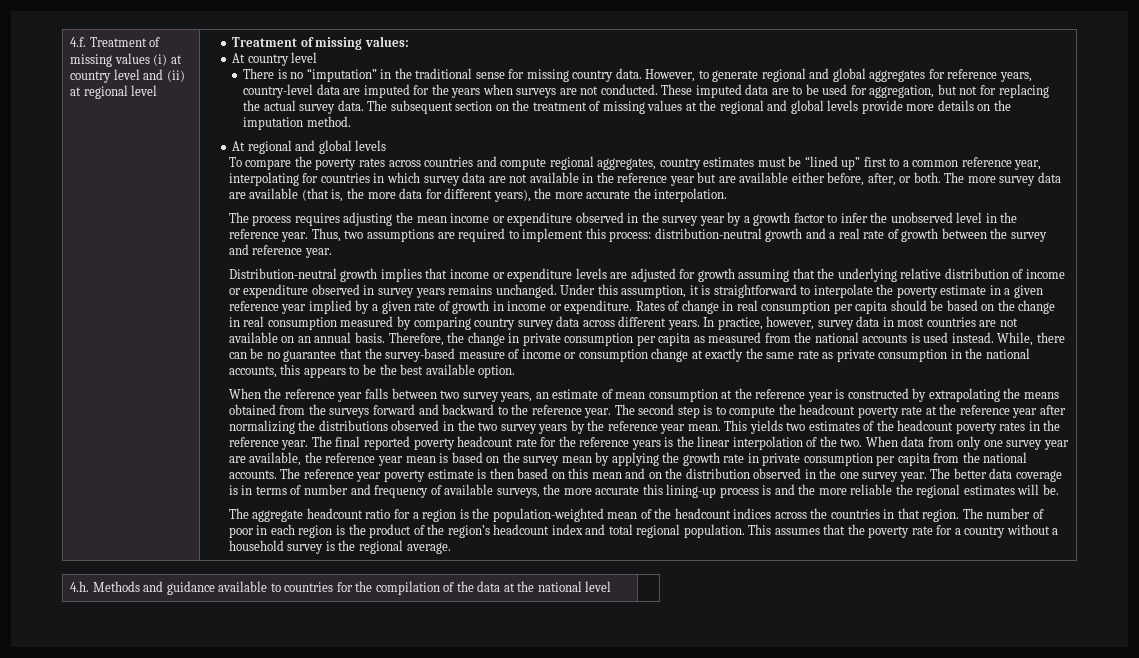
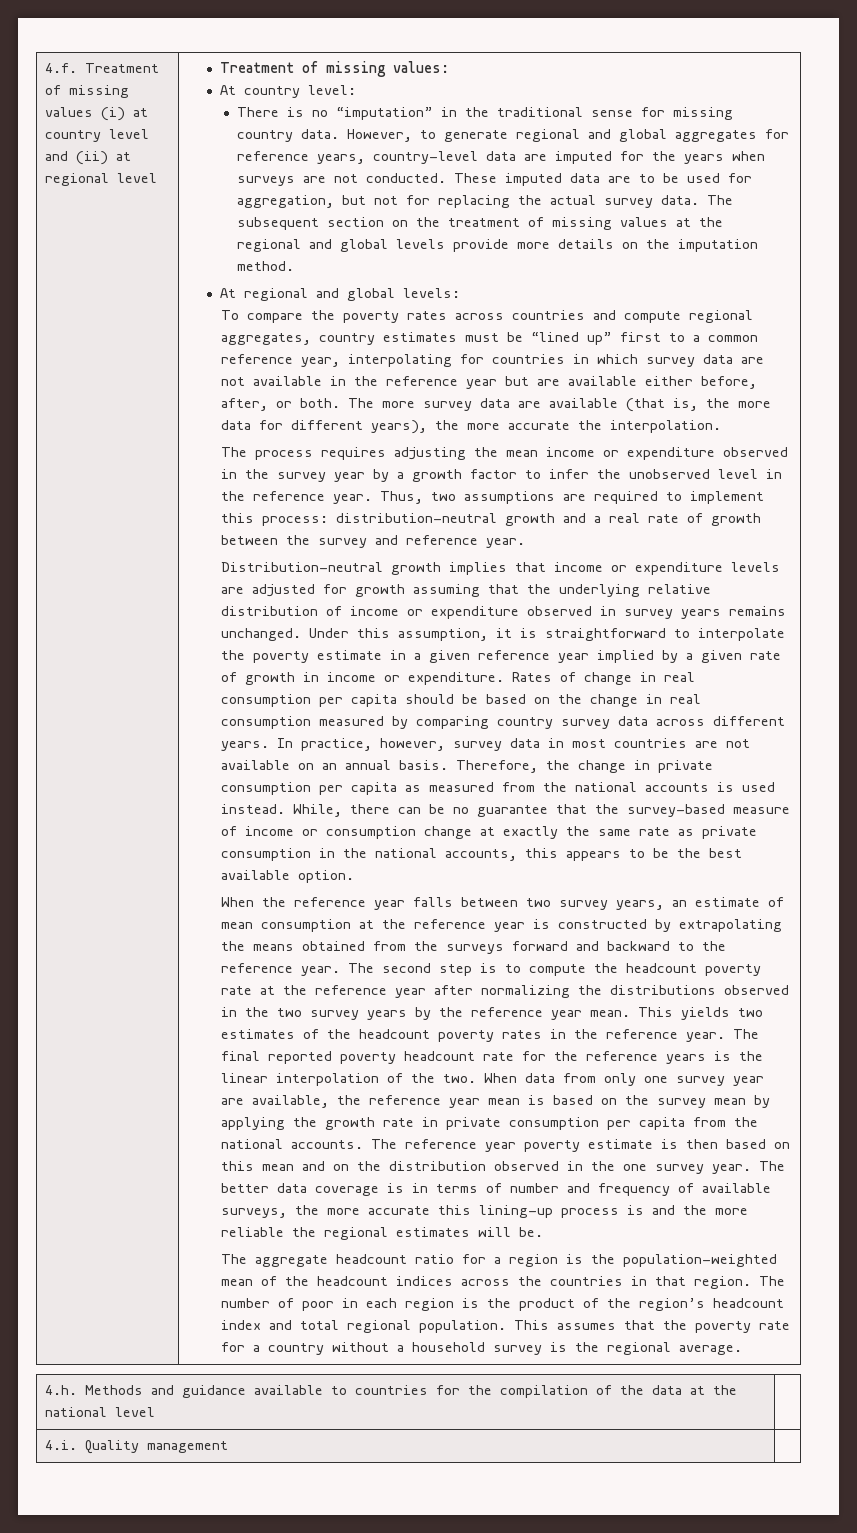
- At country level
+ At country level:
- At regional and global levels
+ At regional and global levels:
+ 4.i. Quality management |

